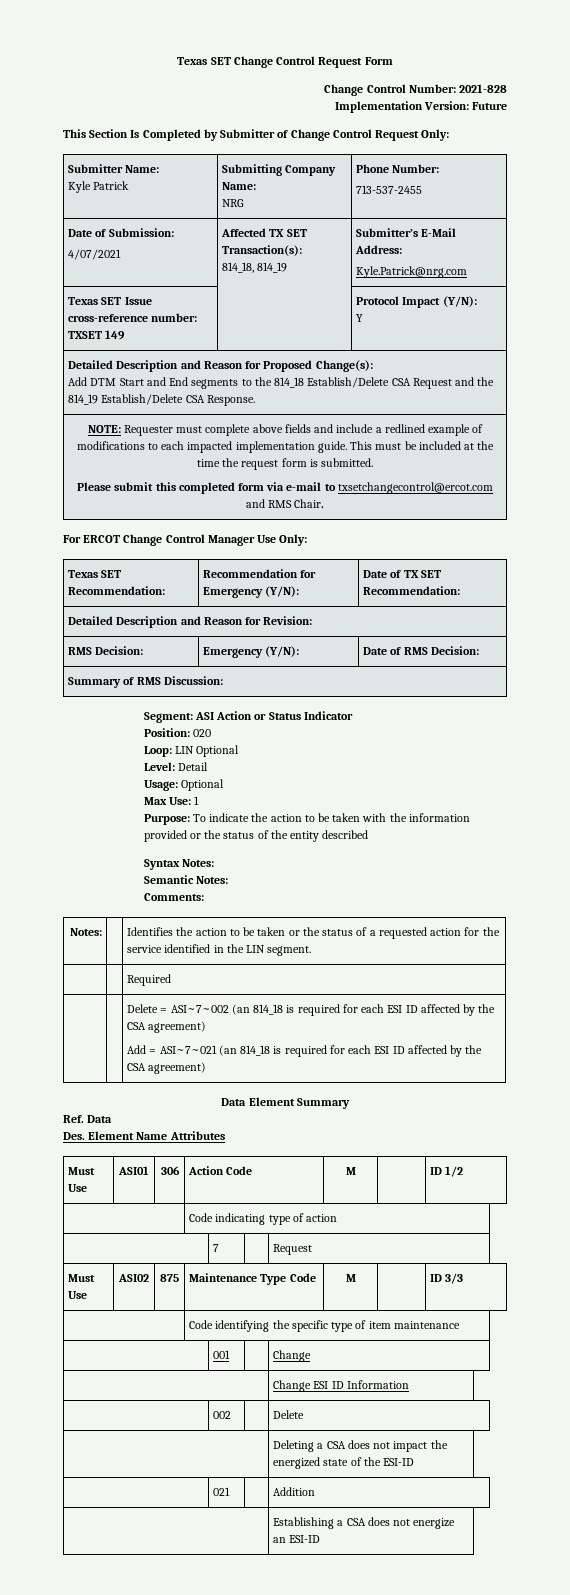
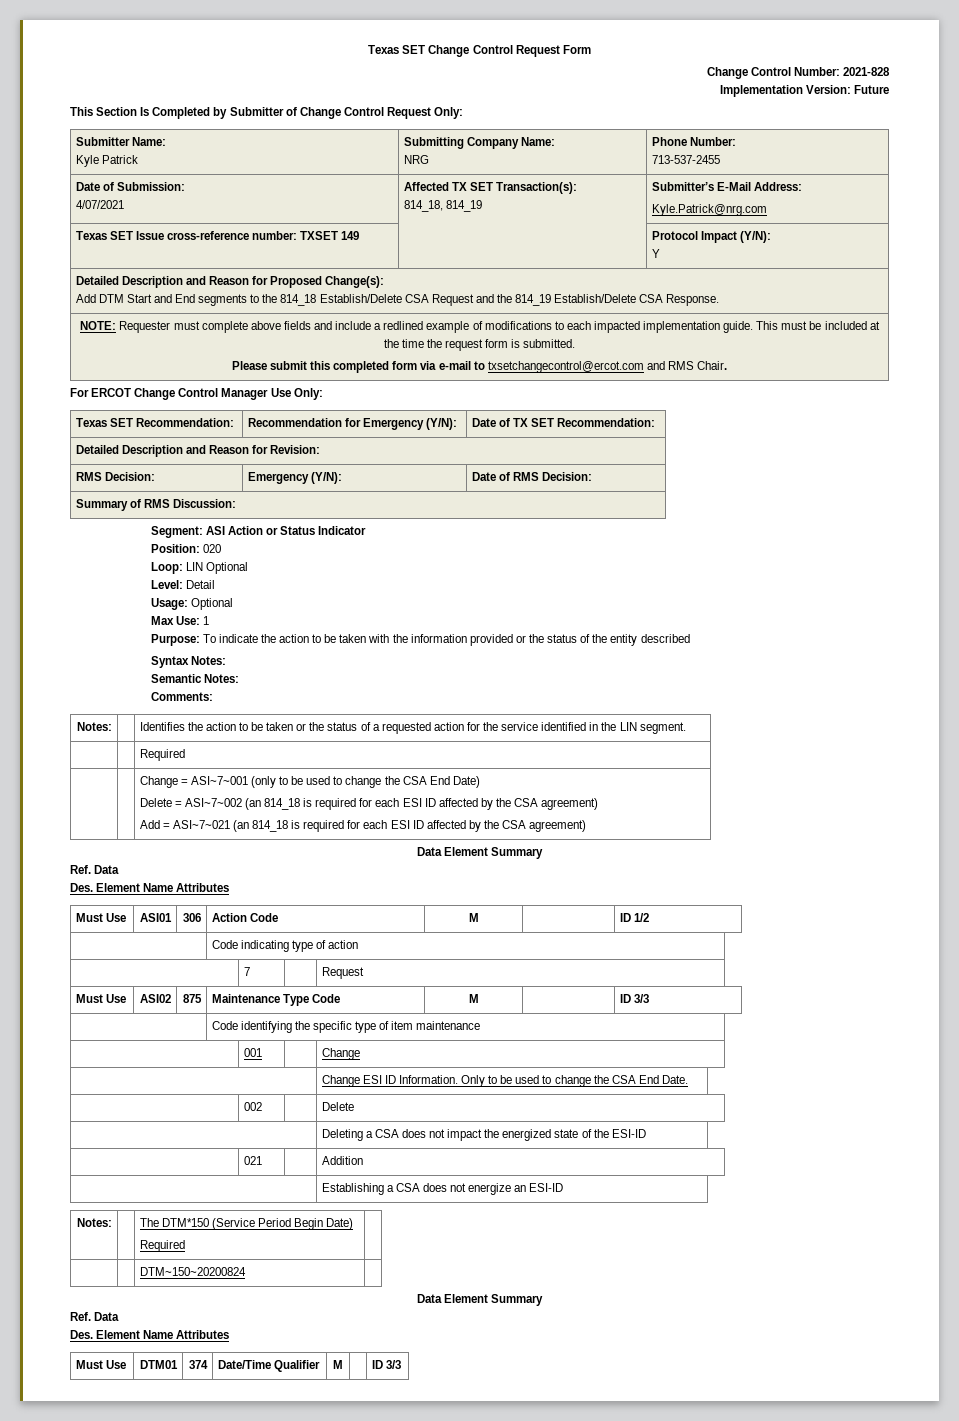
+ Change = ASI~7~001 (only to be used to change the CSA End Date)
- | Change ESI ID Information
+ | Change ESI ID Information. Only to be used to change the CSA End Date.
+ Notes: | | The DTM*150 (Service Period Begin Date)
+ Required |
+ | | DTM~150~20200824 |
+ Data Element Summary
+ Ref. Data
+ Des. Element Name Attributes
+ Must Use | DTM01 | 374 | Date/Time Qualifier | M | | ID 3/3

